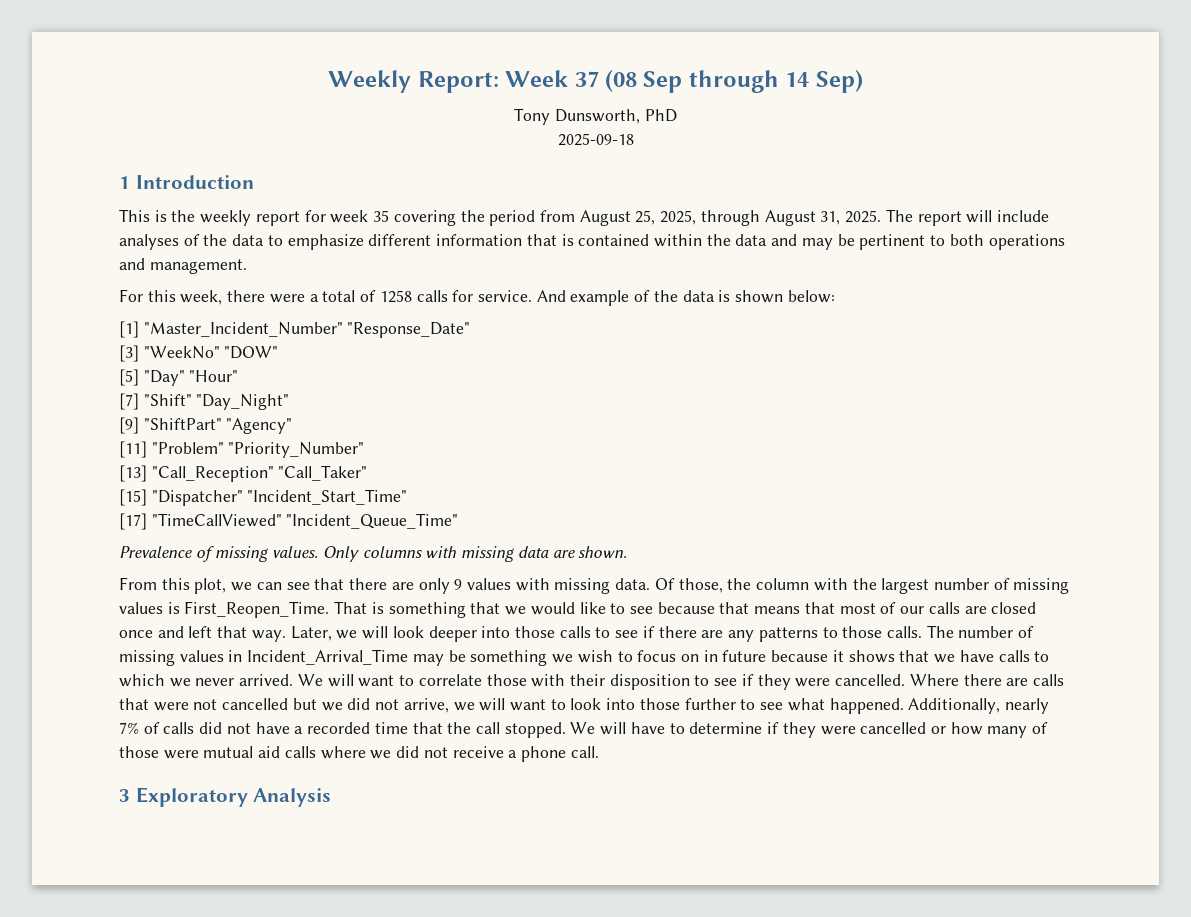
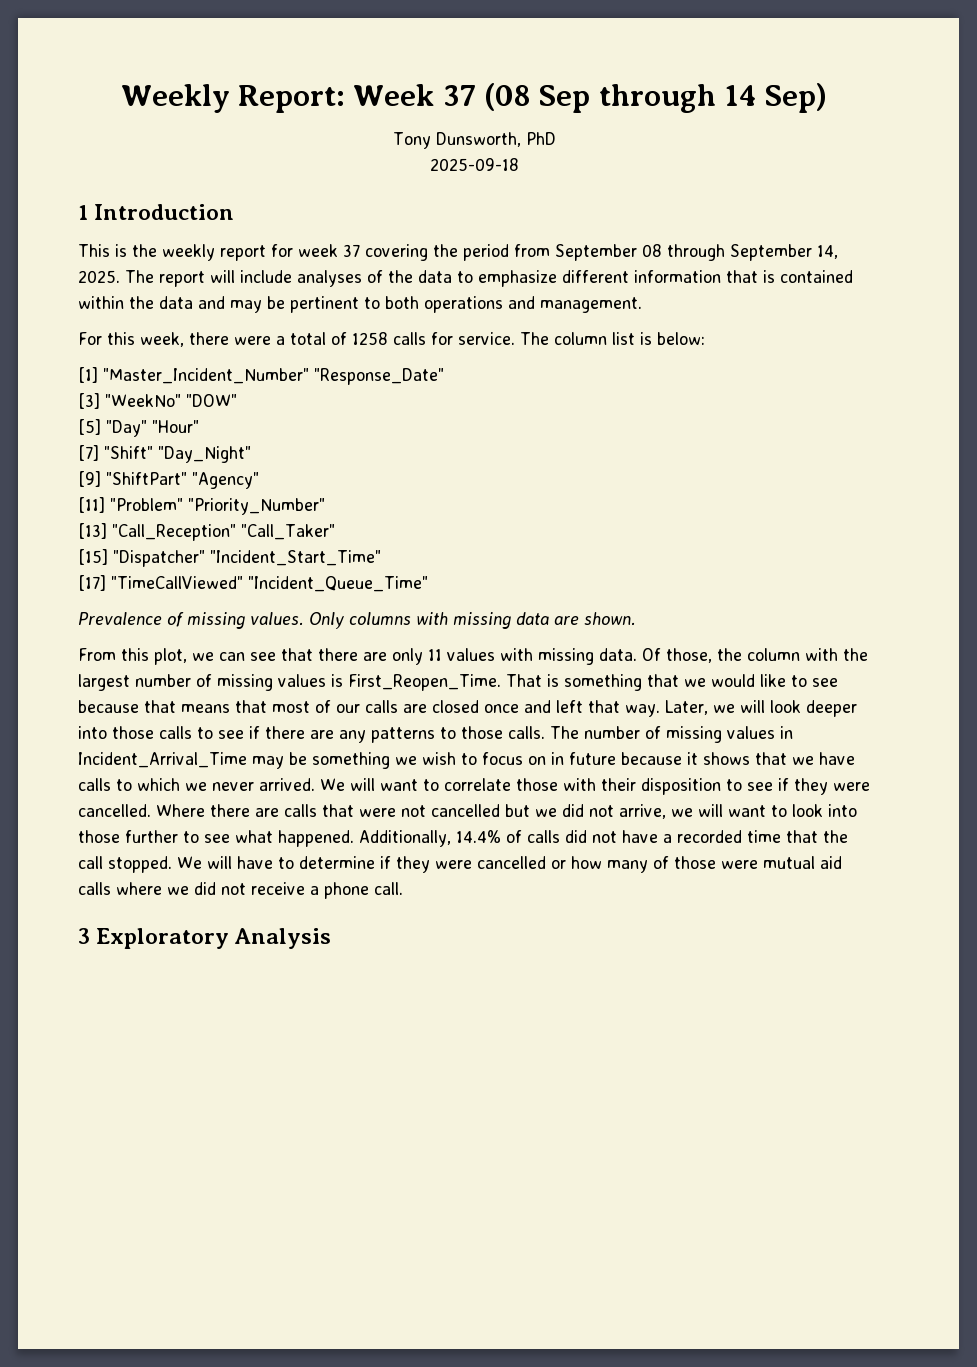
- This is the weekly report for week 35 covering the period from August 25, 2025, through August 31, 2025.
+ This is the weekly report for week 37 covering the period from September 08 through September 14, 2025.
- And example of the data is shown below:
+ The column list is below:
- From this plot, we can see that there are only 9 values with missing data.
+ From this plot, we can see that there are only 11 values with missing data.
- Additionally, nearly 7% of calls did not have a recorded time that the call stopped.
+ Additionally, 14.4% of calls did not have a recorded time that the call stopped.

